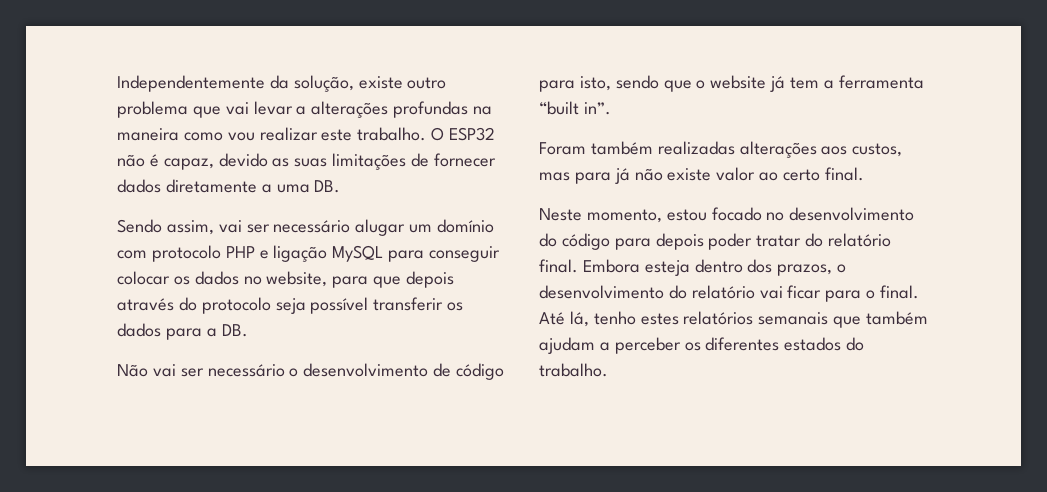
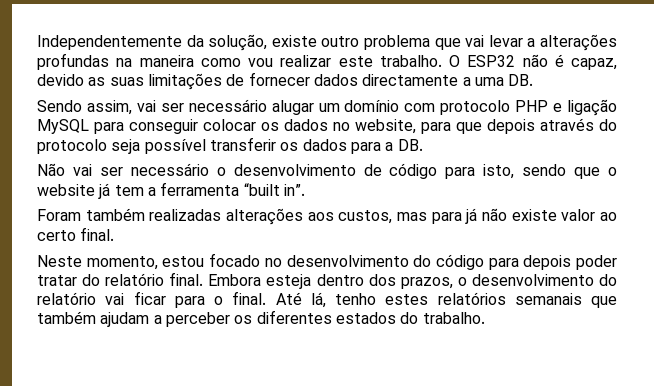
- O ESP32 não é capaz, devido as suas limitações de fornecer dados diretamente a uma DB.
+ O ESP32 não é capaz, devido as suas limitações de fornecer dados directamente a uma DB.

